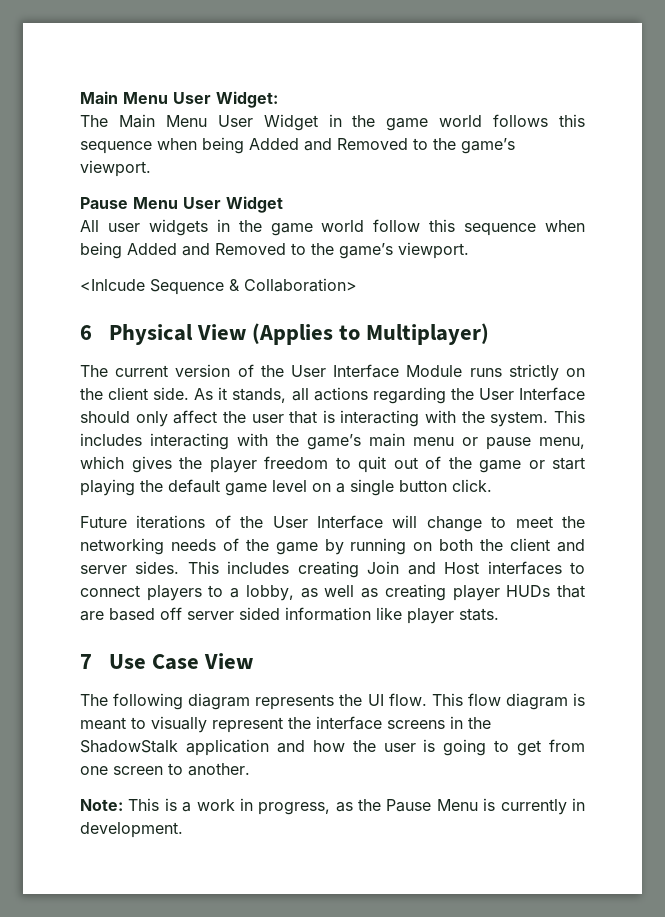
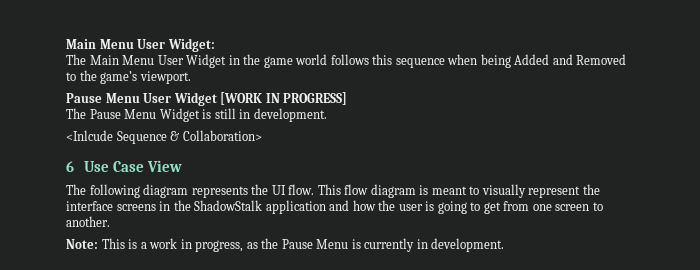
- Pause Menu User Widget
- All user widgets in the game world follow this sequence when being Added and Removed to the game’s viewport.
+ Pause Menu User Widget [WORK IN PROGRESS]
+ The Pause Menu Widget is still in development.
  <Inlcude Sequence & Collaboration>
- 6 Physical View (Applies to Multiplayer)
- The current version of the User Interface Module runs strictly on the client side. As it stands, all actions regarding the User Interface should only affect the user that is interacting with the system. This includes interacting with the game’s main menu or pause menu, which gives the player freedom to quit out of the game or start playing the default game level on a single button click.
- Future iterations of the User Interface will change to meet the networking needs of the game by running on both the client and server sides. This includes creating Join and Host interfaces to connect players to a lobby, as well as creating player HUDs that are based off server sided information like player stats.
- 7 Use Case View
+ 6 Use Case View

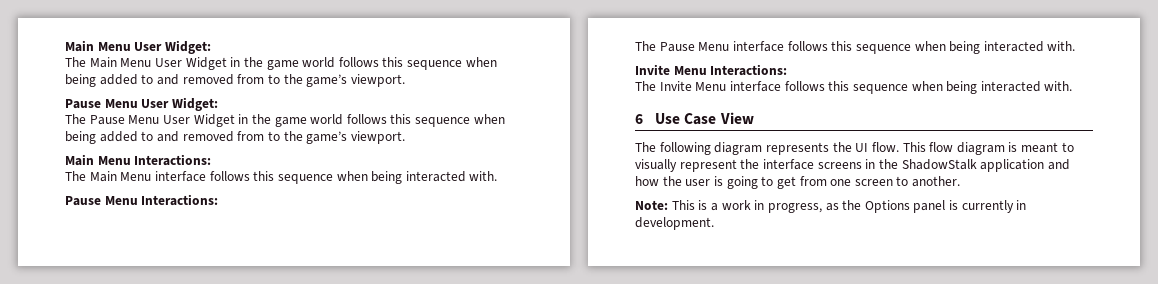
- The Main Menu User Widget in the game world follows this sequence when being Added and Removed to the game’s viewport.
+ The Main Menu User Widget in the game world follows this sequence when being added to and removed from to the game’s viewport.
- Pause Menu User Widget [WORK IN PROGRESS]
- The Pause Menu Widget is still in development.
- <Inlcude Sequence & Collaboration>
+ Pause Menu User Widget:
+ The Pause Menu User Widget in the game world follows this sequence when being added to and removed from to the game’s viewport.
+ Main Menu Interactions:
+ The Main Menu interface follows this sequence when being interacted with.
+ Pause Menu Interactions:
+ The Pause Menu interface follows this sequence when being interacted with.
+ Invite Menu Interactions:
+ The Invite Menu interface follows this sequence when being interacted with.
- Note: This is a work in progress, as the Pause Menu is currently in development.
+ Note: This is a work in progress, as the Options panel is currently in development.

